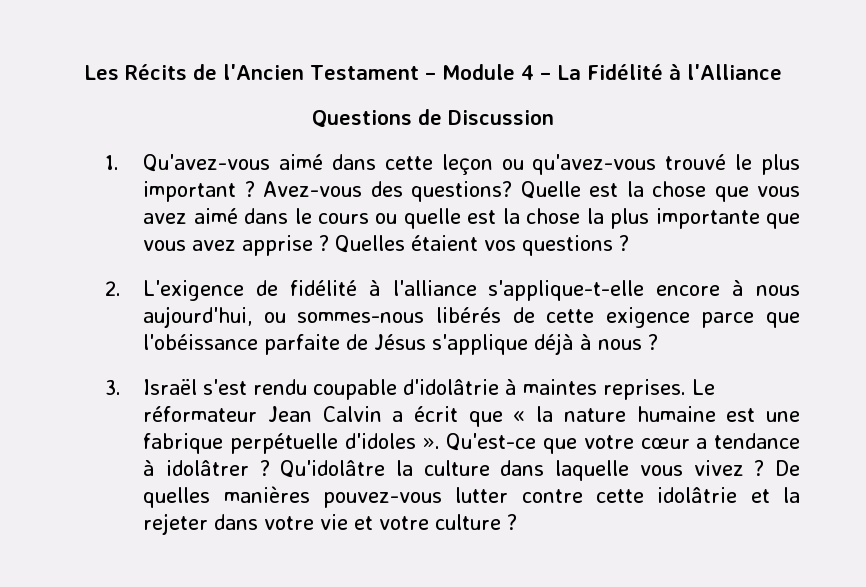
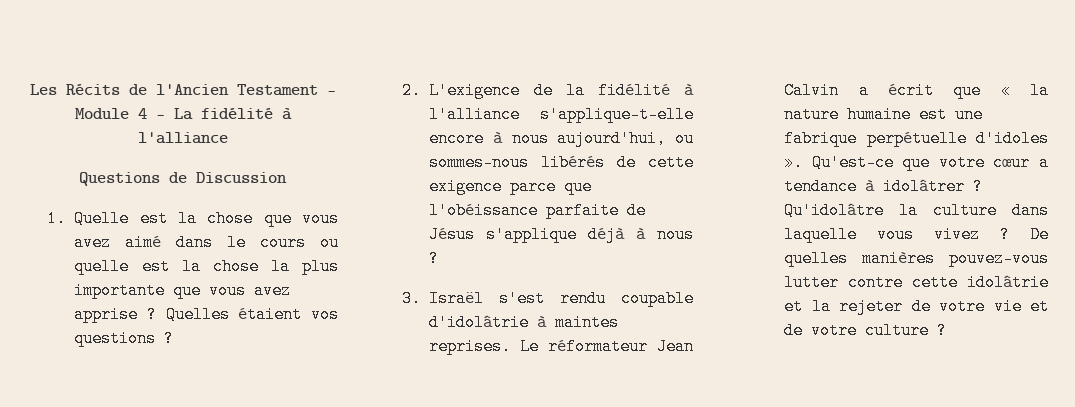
- Les Récits de l'Ancien Testament – Module 4 – La Fidélité à l'Alliance
+ Les Récits de l'Ancien Testament – Module 4 – La fidélité à l'alliance
- 1. Qu'avez-vous aimé dans cette leçon ou qu'avez-vous trouvé le plus important ? Avez-vous des questions? Quelle est la chose que vous avez aimé dans le cours ou quelle est la chose la plus importante que vous avez apprise ?
+ 1. Quelle est la chose que vous avez aimé dans le cours ou quelle est la chose la plus importante que vous avez apprise ?
- 2. L'exigence de fidélité à l'alliance s'applique-t-elle encore à nous aujourd'hui, ou sommes-nous libérés de cette exigence parce que l'obéissance parfaite de Jésus s'applique déjà à nous ?
+ 2. L'exigence de la fidélité à l'alliance s'applique-t-elle encore à nous aujourd'hui, ou sommes-nous libérés de cette exigence parce que l'obéissance parfaite de Jésus s'applique déjà à nous ?
- De quelles manières pouvez-vous lutter contre cette idolâtrie et la rejeter dans votre vie et votre culture ?
+ De quelles manières pouvez-vous lutter contre cette idolâtrie et la rejeter de votre vie et de votre culture ?

